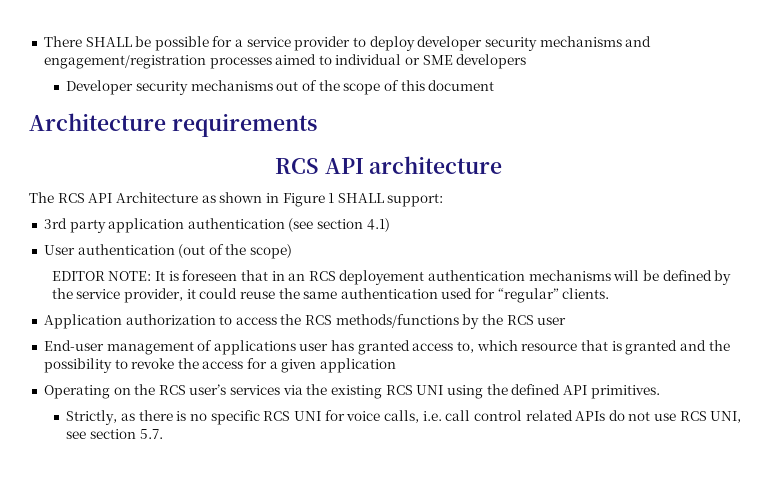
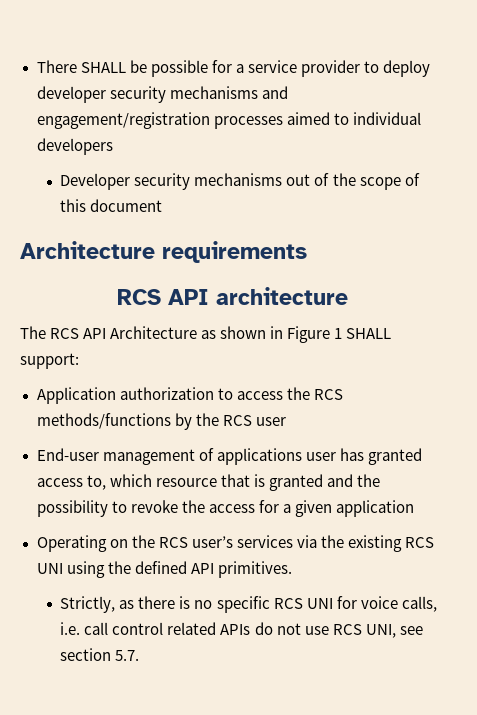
- There SHALL be possible for a service provider to deploy developer security mechanisms and engagement/registration processes aimed to individual or SME developers
+ There SHALL be possible for a service provider to deploy developer security mechanisms and engagement/registration processes aimed to individual developers
- 3rd party application authentication (see section 4.1)
- User authentication (out of the scope)
- EDITOR NOTE: It is foreseen that in an RCS deployement authentication mechanisms will be defined by the service provider, it could reuse the same authentication used for “regular” clients.

